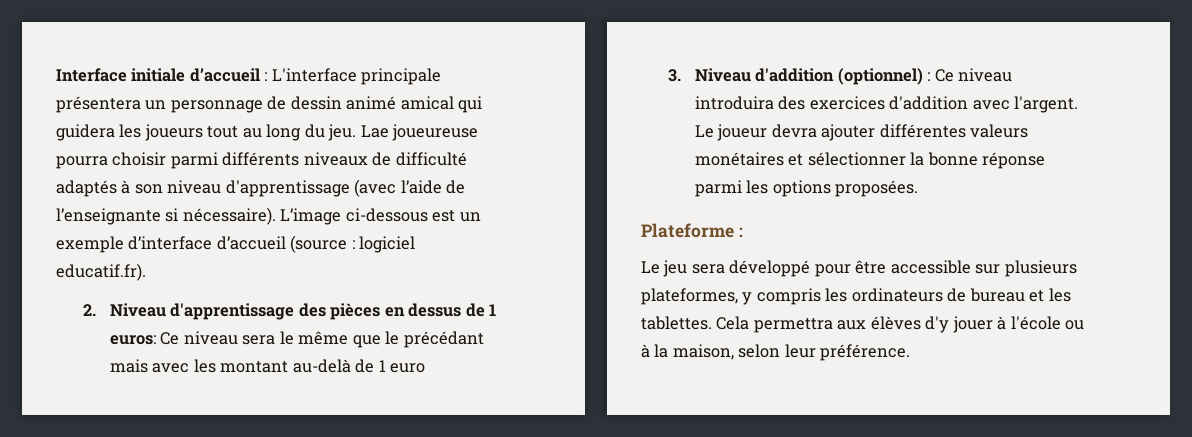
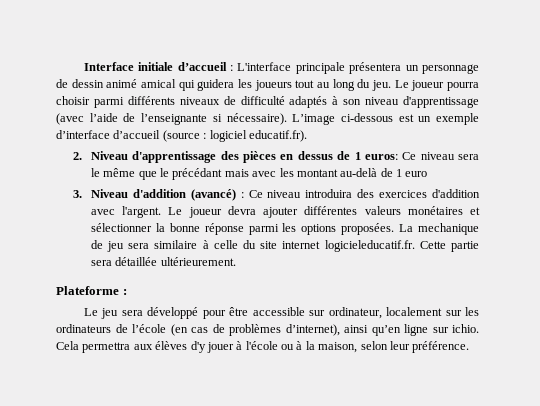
- Lae joueureuse pourra choisir parmi différents niveaux de difficulté adaptés à son niveau d'apprentissage (avec l’aide de l’enseignante si nécessaire).
+ Le joueur pourra choisir parmi différents niveaux de difficulté adaptés à son niveau d'apprentissage (avec l’aide de l’enseignante si nécessaire).
- 3. Niveau d'addition (optionnel) : Ce niveau introduira des exercices d'addition avec l'argent.
+ 3. Niveau d'addition (avancé) : Ce niveau introduira des exercices d'addition avec l'argent.
+ La mechanique de jeu sera similaire à celle du site internet logicieleducatif.fr. Cette partie sera détaillée ultérieurement.
- Le jeu sera développé pour être accessible sur plusieurs plateformes, y compris les ordinateurs de bureau et les tablettes.
+ Le jeu sera développé pour être accessible sur ordinateur, localement sur les ordinateurs de l’école (en cas de problèmes d’internet), ainsi qu’en ligne sur ichio.

